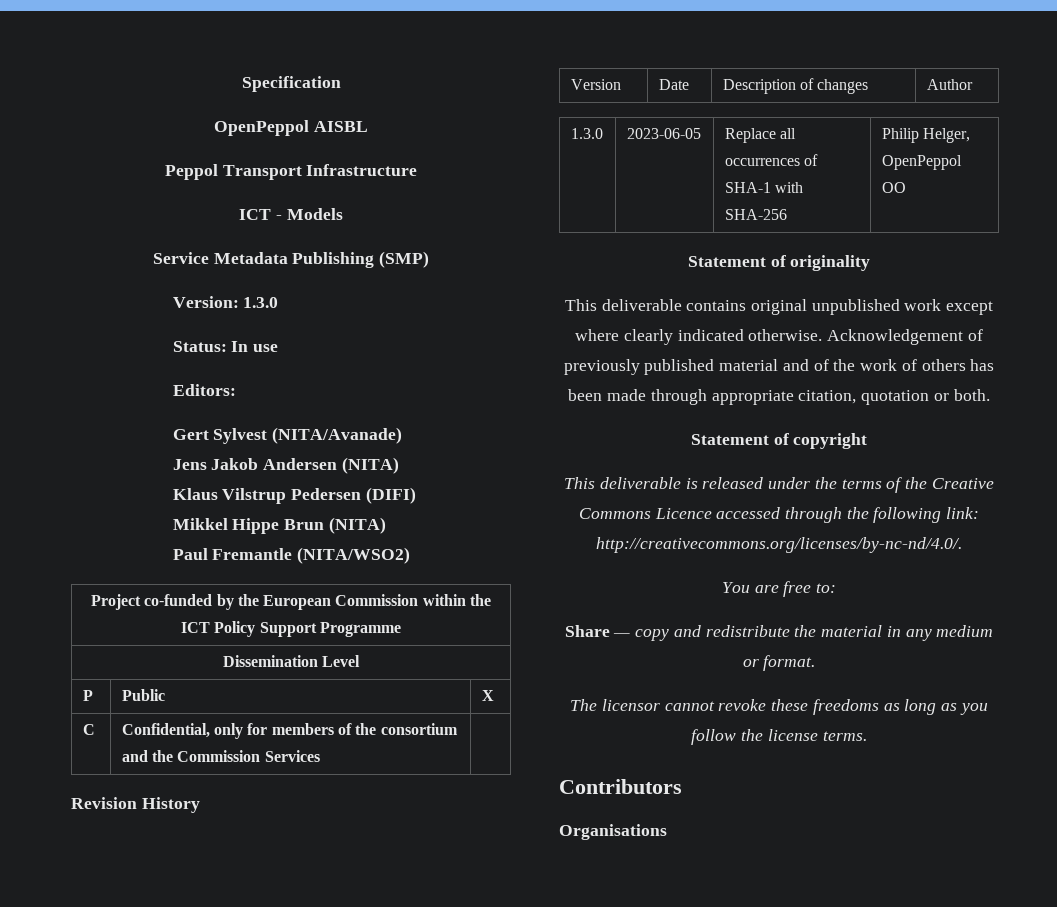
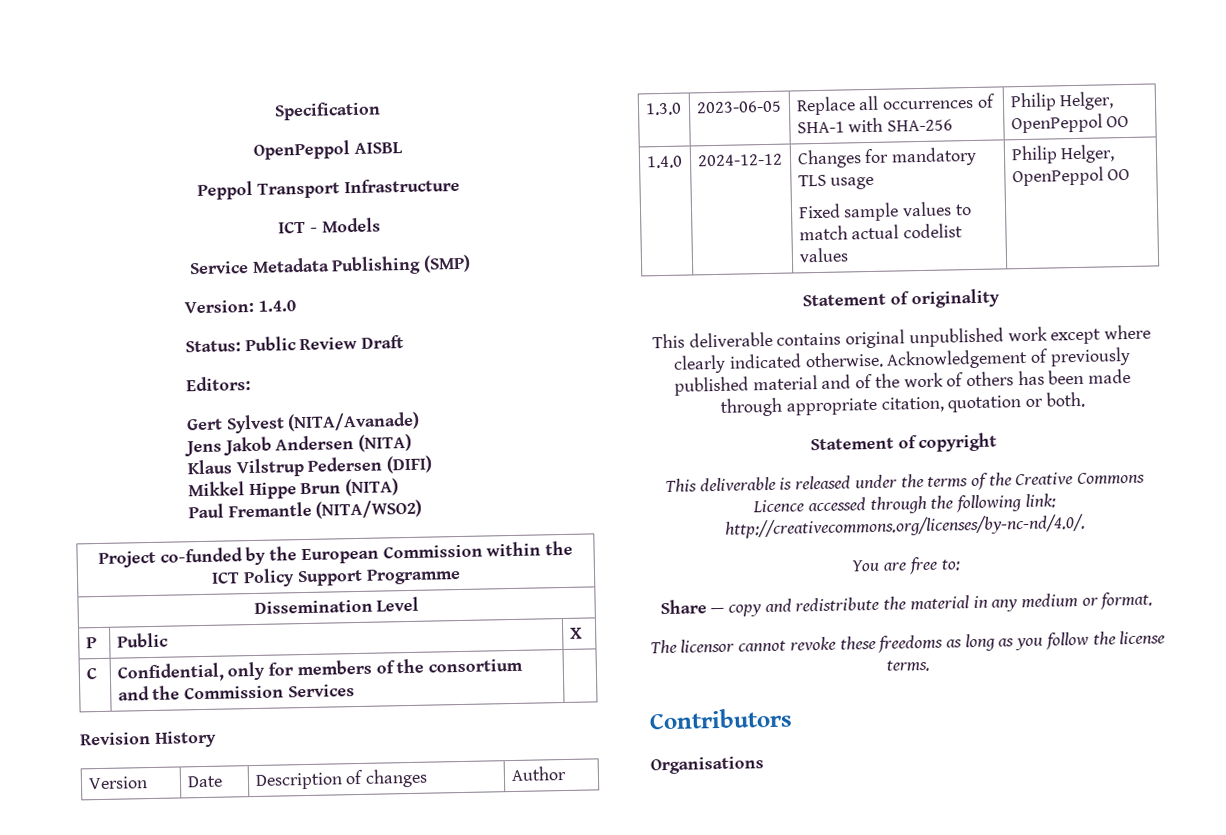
- Version: 1.3.0
+ Version: 1.4.0
- Status: In use
+ Status: Public Review Draft
+ 1.4.0 | 2024-12-12 | Changes for mandatory TLS usage
+ Fixed sample values to match actual codelist values | Philip Helger, OpenPeppol OO

